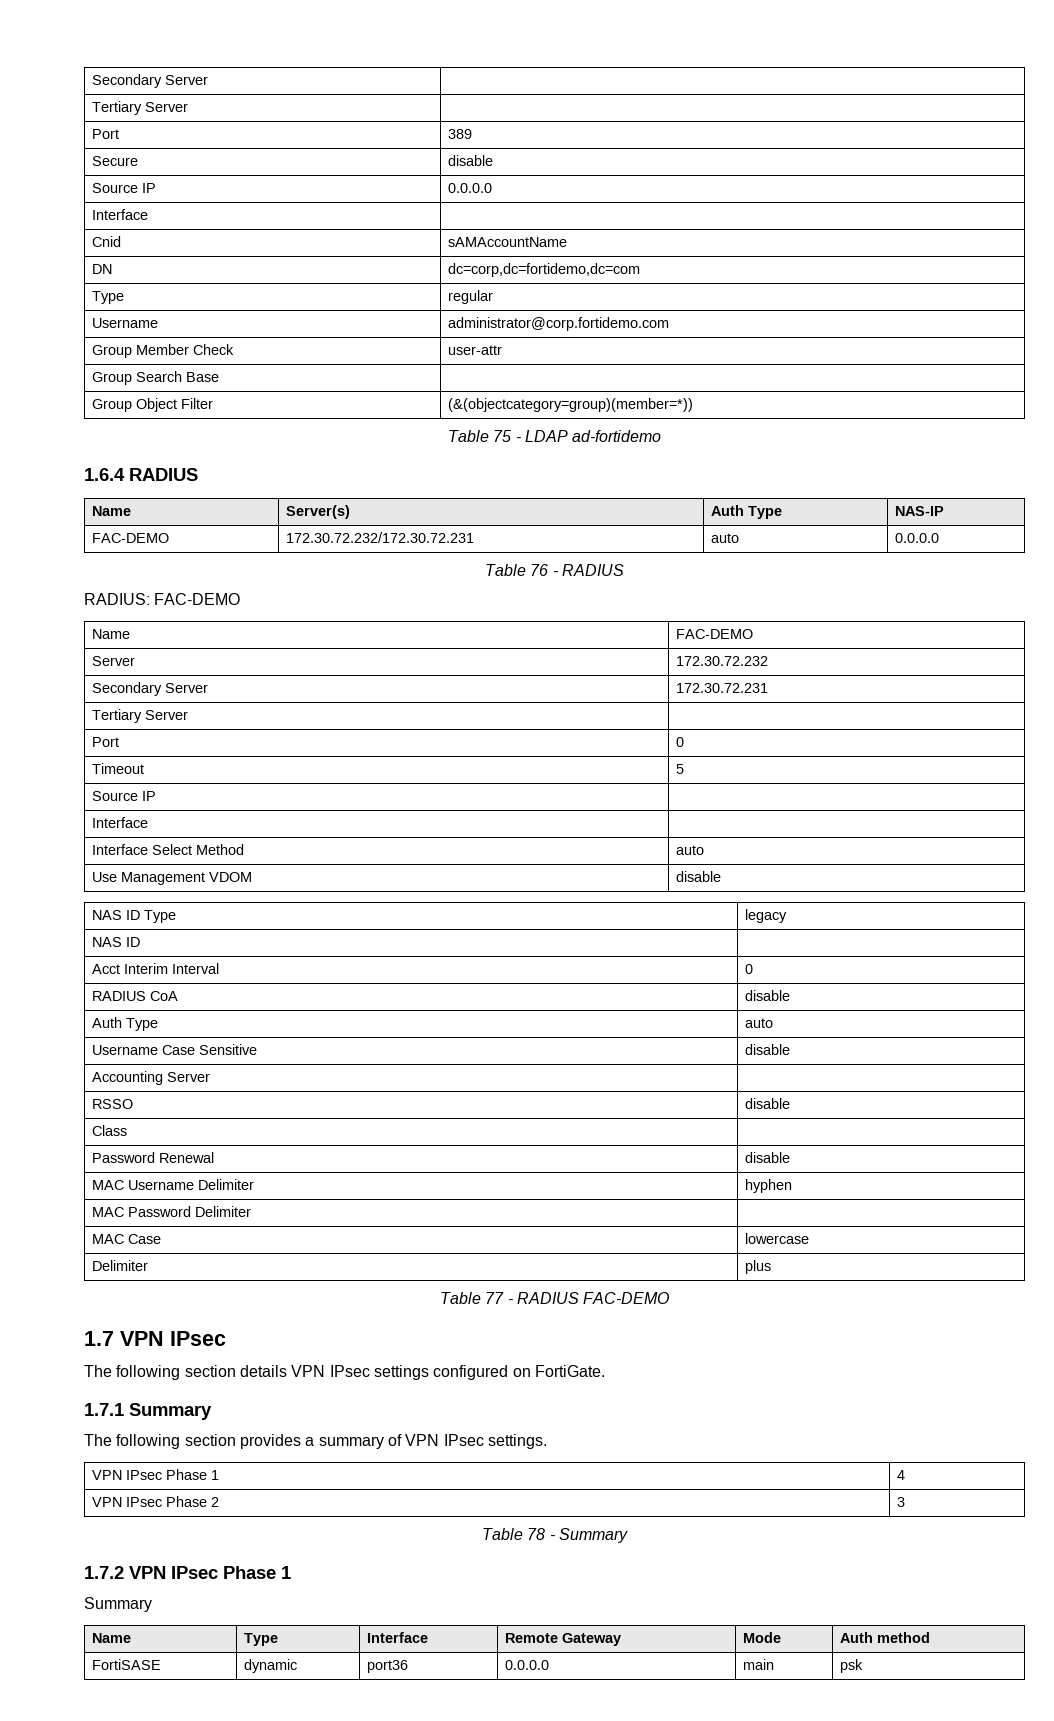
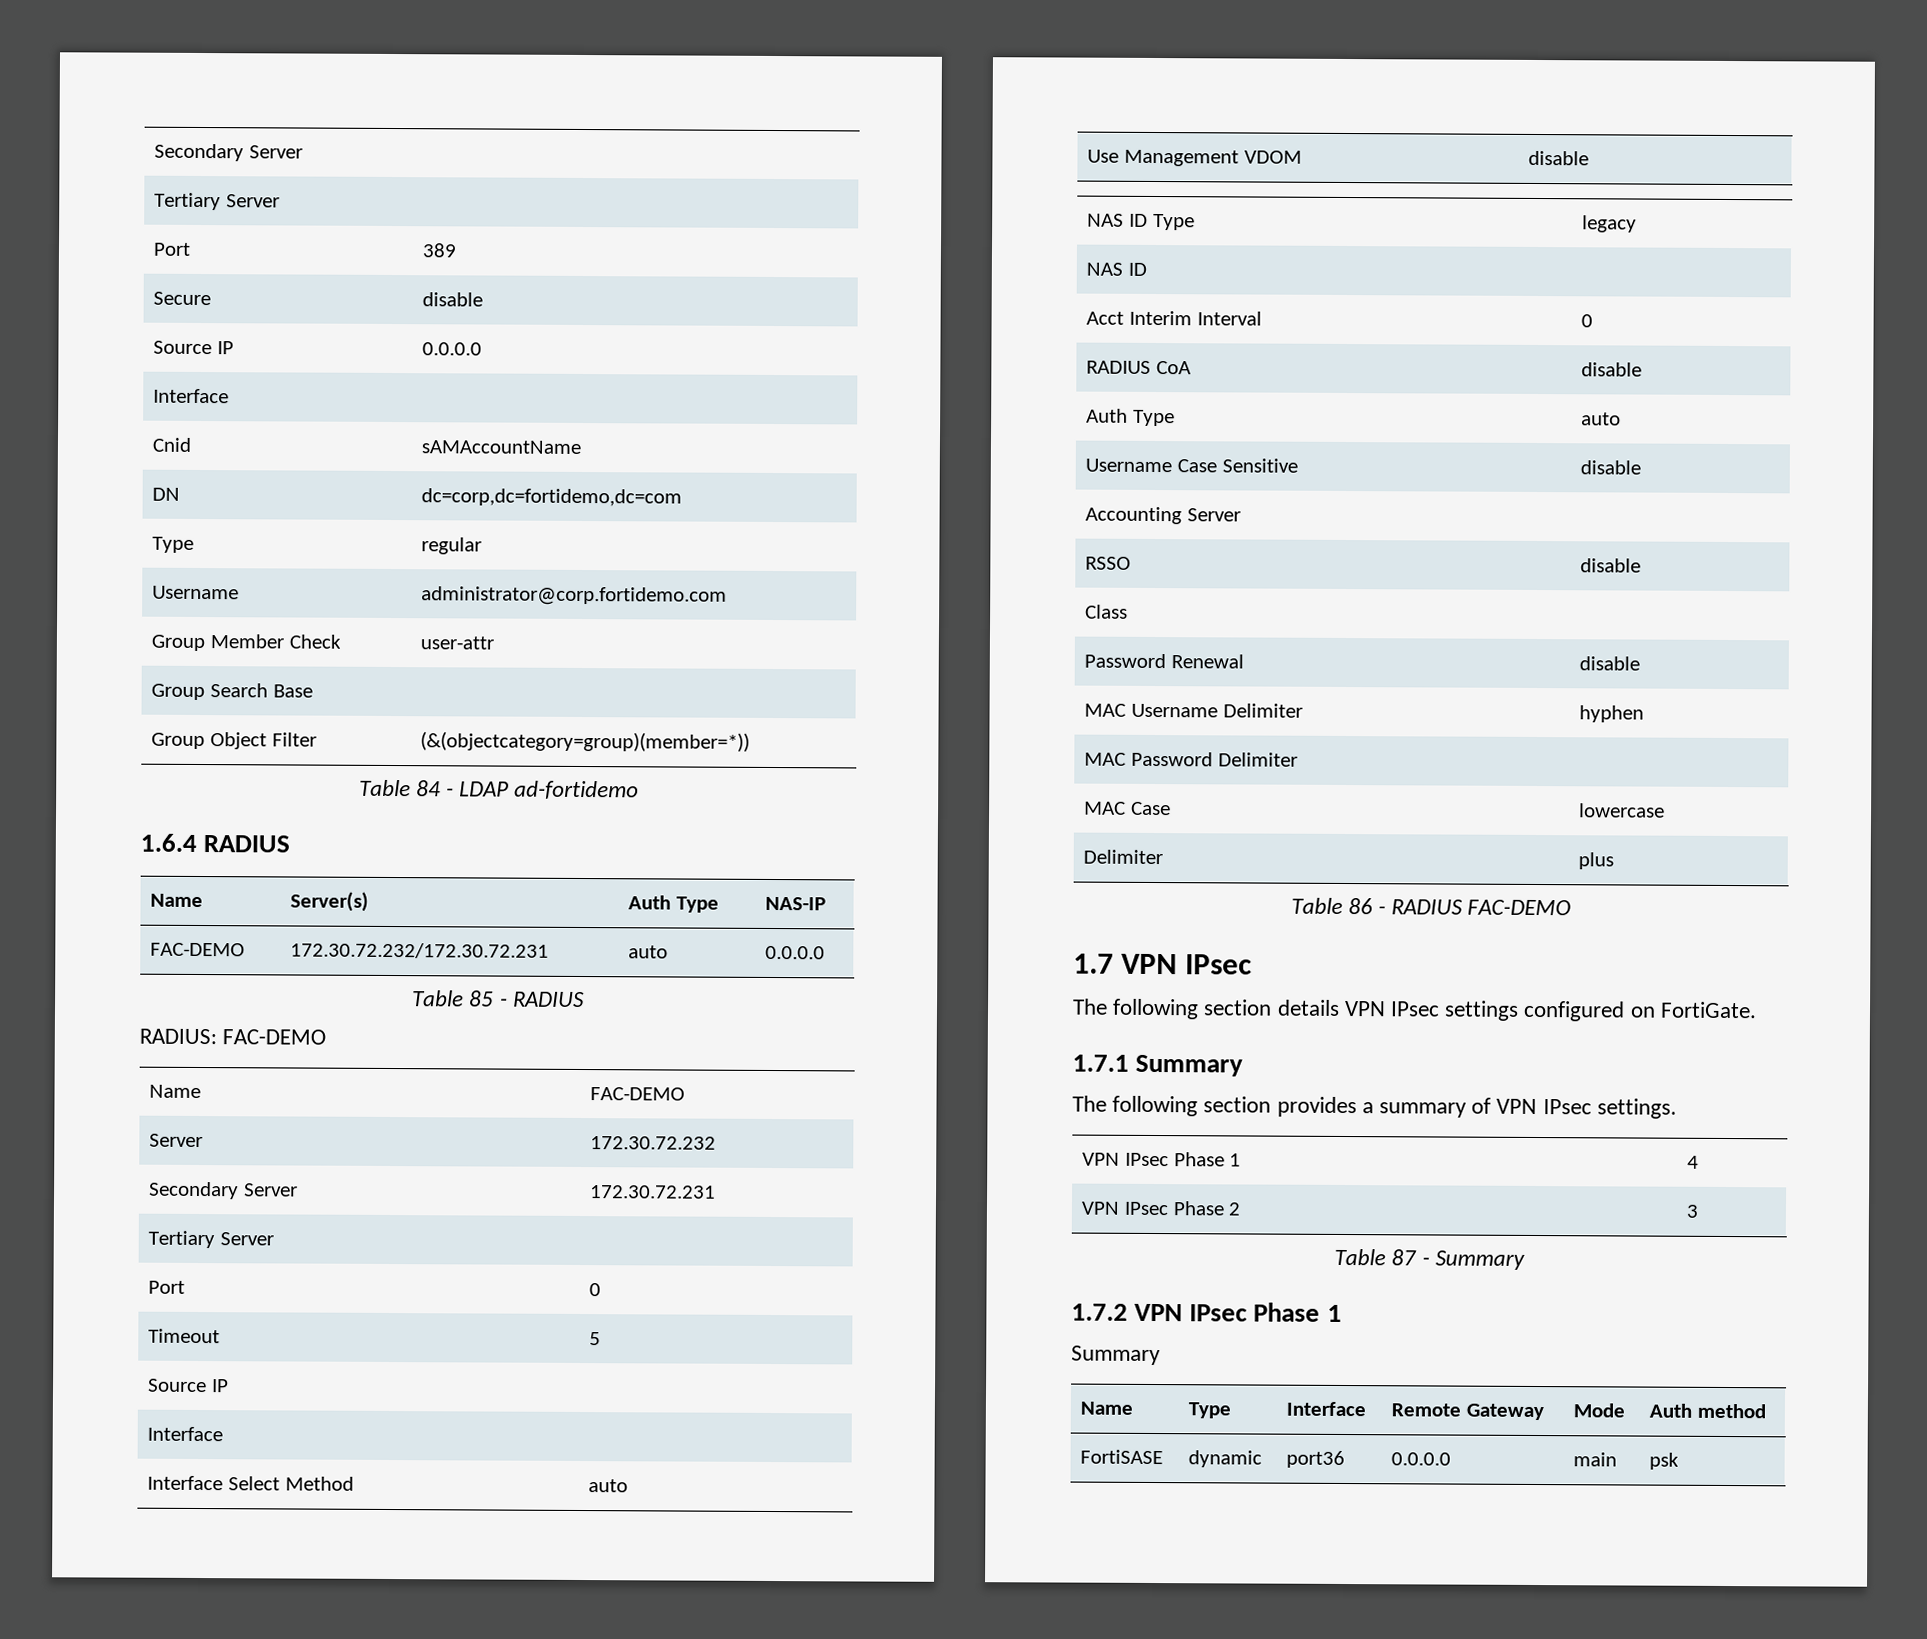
- Table 75 - LDAP ad-fortidemo
+ Table 84 - LDAP ad-fortidemo
- Table 76 - RADIUS
+ Table 85 - RADIUS
- Table 77 - RADIUS FAC-DEMO
+ Table 86 - RADIUS FAC-DEMO
- Table 78 - Summary
+ Table 87 - Summary

